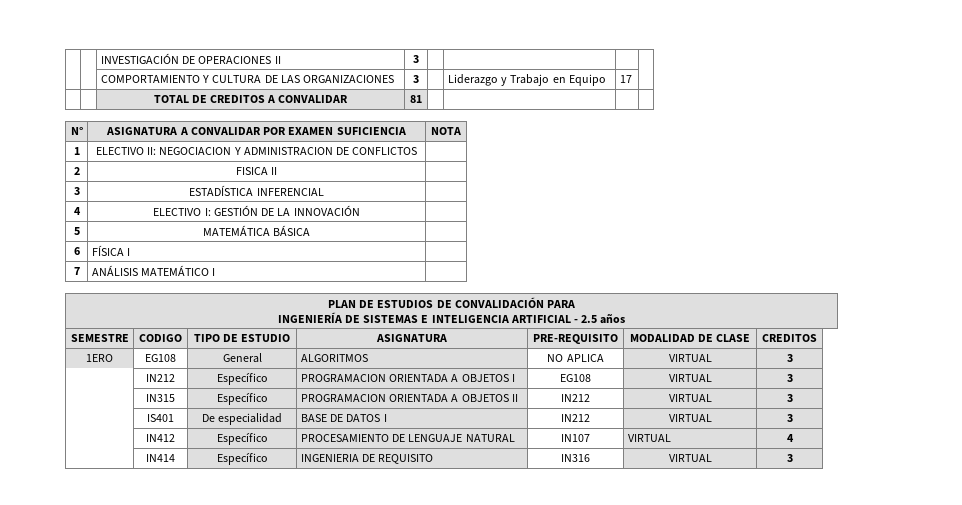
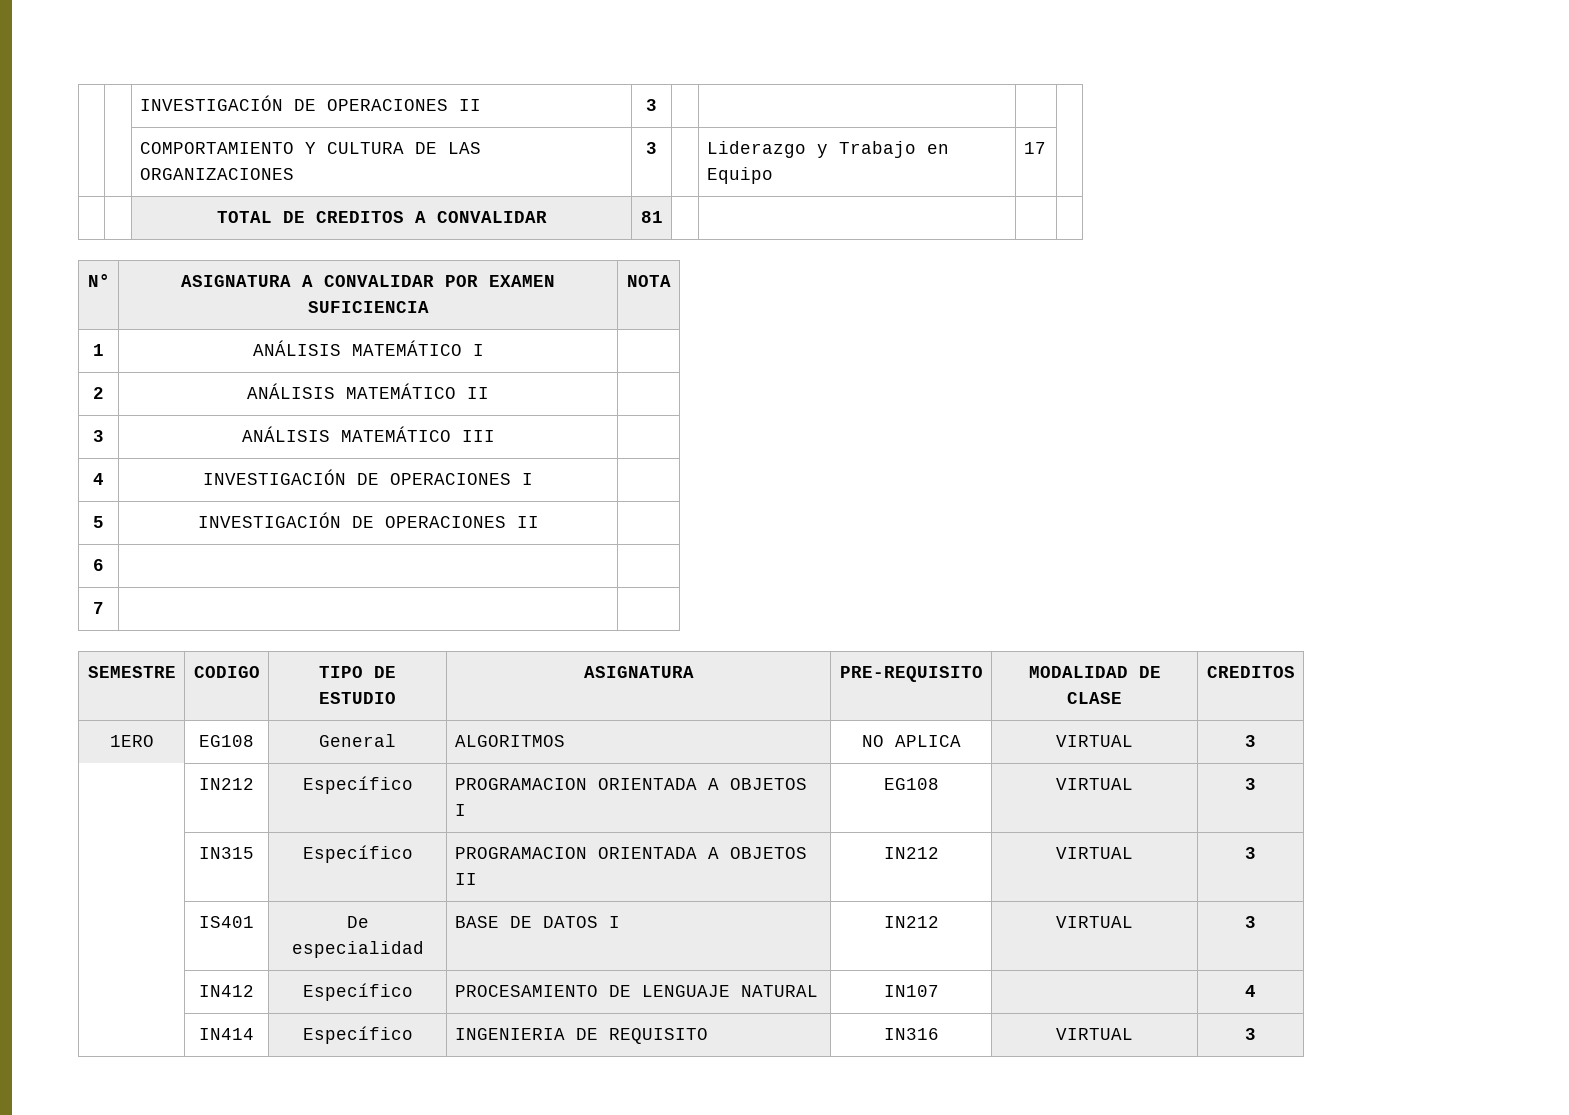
- 1 | ELECTIVO II: NEGOCIACION Y ADMINISTRACION DE CONFLICTOS |
+ 1 | ANÁLISIS MATEMÁTICO I |
- 2 | FISICA II |
+ 2 | ANÁLISIS MATEMÁTICO II |
- 3 | ESTADÍSTICA INFERENCIAL |
- 4 | ELECTIVO I: GESTIÓN DE LA INNOVACIÓN |
- 5 | MATEMÁTICA BÁSICA |
+ 3 | ANÁLISIS MATEMÁTICO III |
+ 4 | INVESTIGACIÓN DE OPERACIONES I |
+ 5 | INVESTIGACIÓN DE OPERACIONES II |
- 6 | FÍSICA I |
+ 6 | |
- 7 | ANÁLISIS MATEMÁTICO I |
- PLAN DE ESTUDIOS DE CONVALIDACIÓN PARA
- INGENIERÍA DE SISTEMAS E INTELIGENCIA ARTIFICIAL - 2.5 años
+ 7 | |
- | IN412 | Específico | PROCESAMIENTO DE LENGUAJE NATURAL | IN107 | VIRTUAL | 4
+ | IN412 | Específico | PROCESAMIENTO DE LENGUAJE NATURAL | IN107 | | 4

